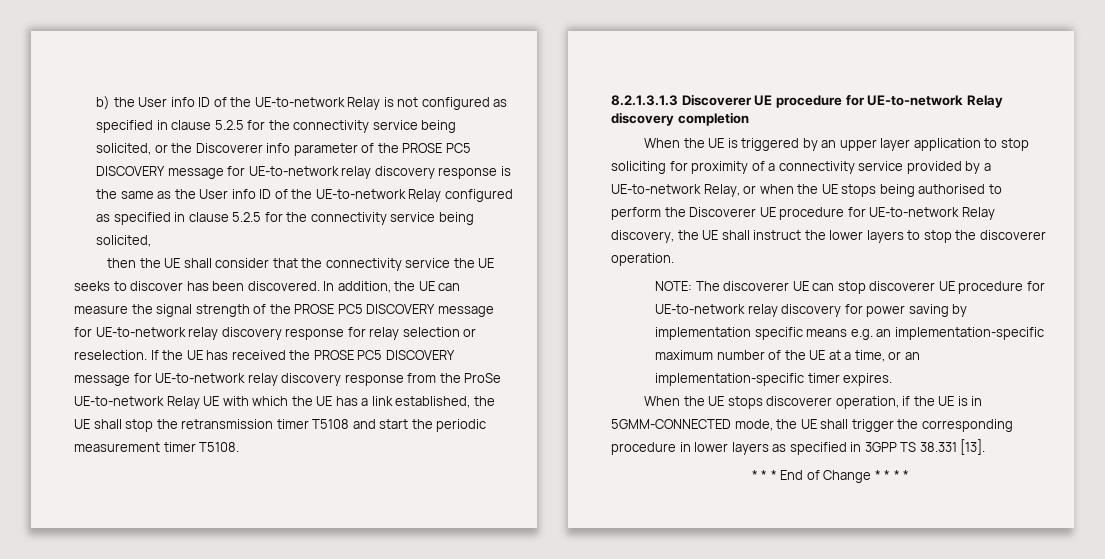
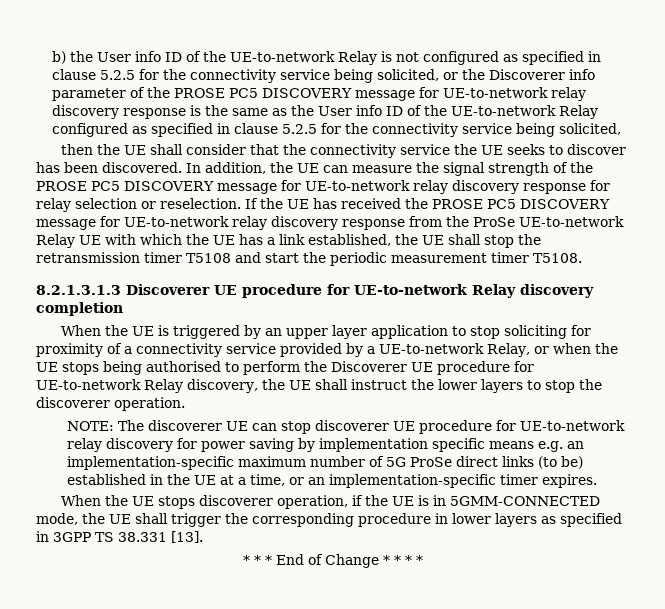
- NOTE: The discoverer UE can stop discoverer UE procedure for UE-to-network relay discovery for power saving by implementation specific means e.g. an implementation-specific maximum number of the UE at a time, or an implementation-specific timer expires.
+ NOTE: The discoverer UE can stop discoverer UE procedure for UE-to-network relay discovery for power saving by implementation specific means e.g. an implementation-specific maximum number of 5G ProSe direct links (to be) established in the UE at a time, or an implementation-specific timer expires.

